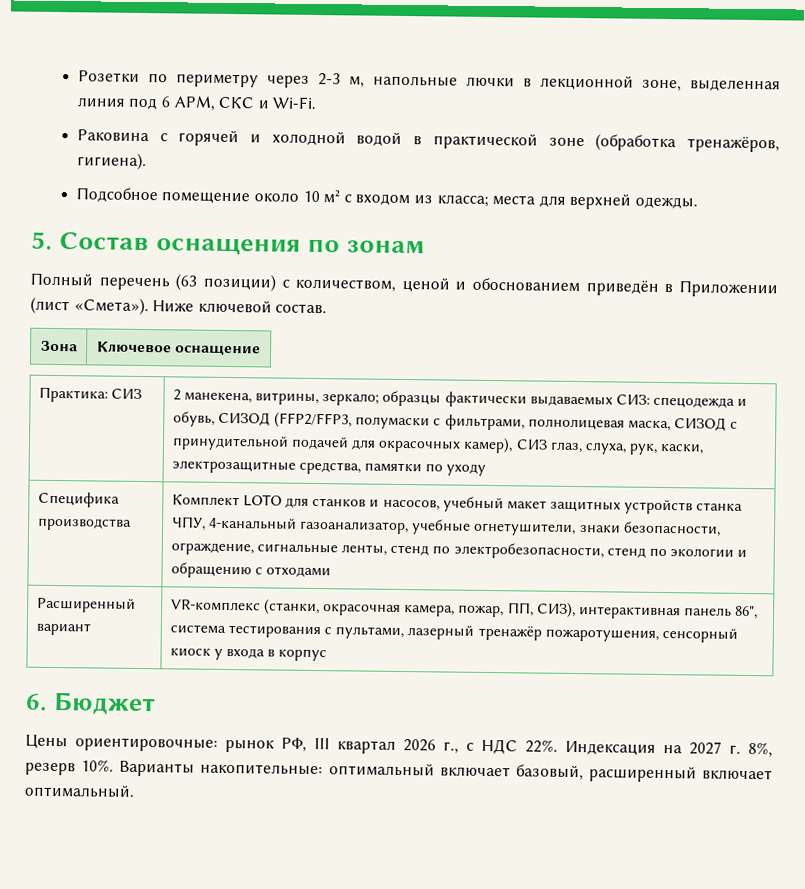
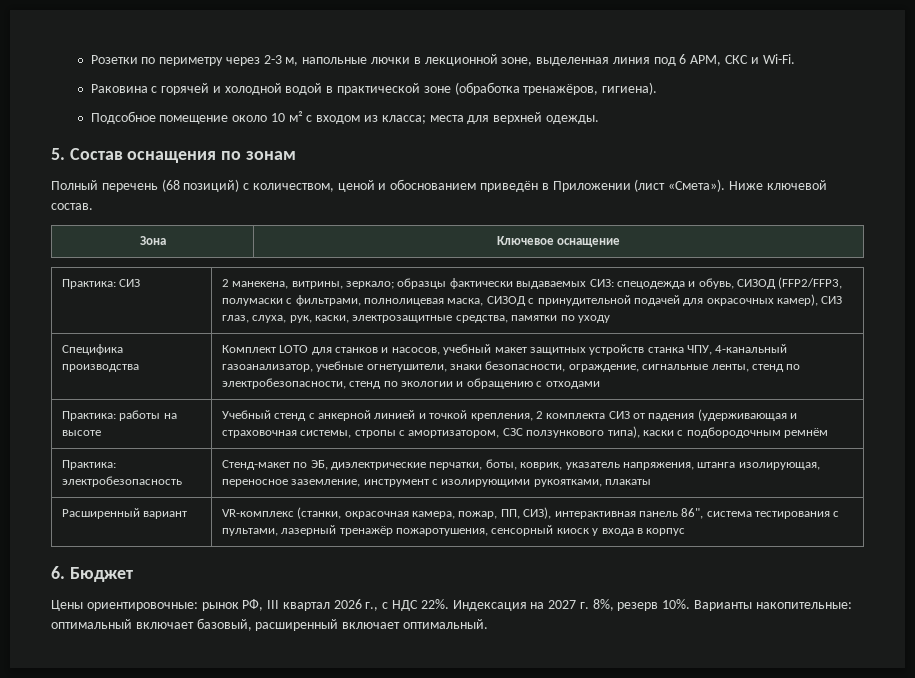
- Полный перечень (63 позиции) с количеством, ценой и обоснованием приведён в Приложении (лист «Смета»).
+ Полный перечень (68 позиций) с количеством, ценой и обоснованием приведён в Приложении (лист «Смета»).
+ Практика: работы на высоте | Учебный стенд с анкерной линией и точкой крепления, 2 комплекта СИЗ от падения (удерживающая и страховочная системы, стропы с амортизатором, СЗС ползункового типа), каски с подбородочным ремнём
+ Практика: электробезопасность | Стенд-макет по ЭБ, диэлектрические перчатки, боты, коврик, указатель напряжения, штанга изолирующая, переносное заземление, инструмент с изолирующими рукоятками, плакаты

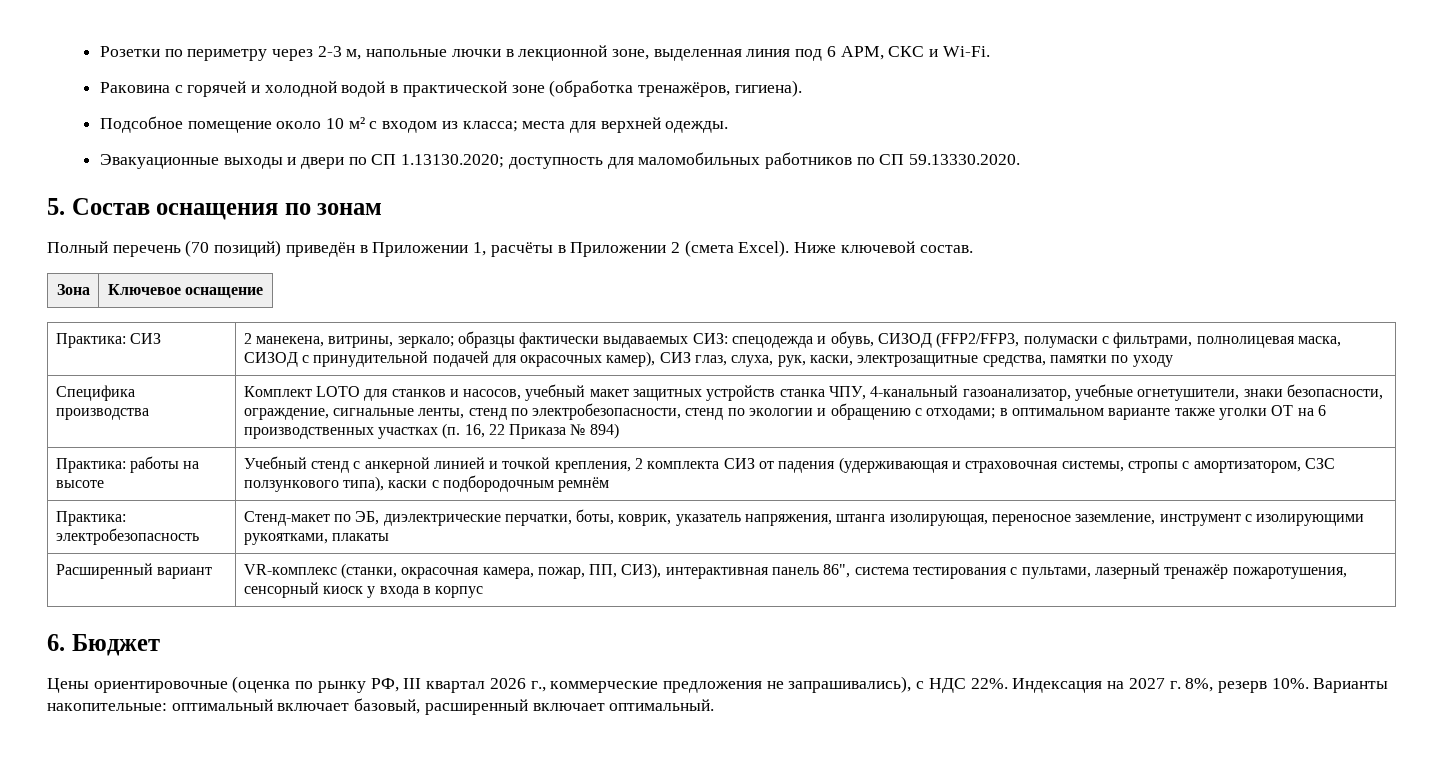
+ Эвакуационные выходы и двери по СП 1.13130.2020; доступность для маломобильных работников по СП 59.13330.2020.
- Полный перечень (68 позиций) с количеством, ценой и обоснованием приведён в Приложении (лист «Смета»).
+ Полный перечень (70 позиций) приведён в Приложении 1, расчёты в Приложении 2 (смета Excel).
- Комплект LOTO для станков и насосов, учебный макет защитных устройств станка ЧПУ, 4-канальный газоанализатор, учебные огнетушители, знаки безопасности, ограждение, сигнальные ленты, стенд по электробезопасности, стенд по экологии и обращению с отходами
+ Комплект LOTO для станков и насосов, учебный макет защитных устройств станка ЧПУ, 4-канальный газоанализатор, учебные огнетушители, знаки безопасности, ограждение, сигнальные ленты, стенд по электробезопасности, стенд по экологии и обращению с отходами; в оптимальном варианте также уголки ОТ на 6 производственных участках (п. 16, 22 Приказа № 894)
- Цены ориентировочные: рынок РФ, III квартал 2026 г., с НДС 22%.
+ Цены ориентировочные (оценка по рынку РФ, III квартал 2026 г., коммерческие предложения не запрашивались), с НДС 22%.

